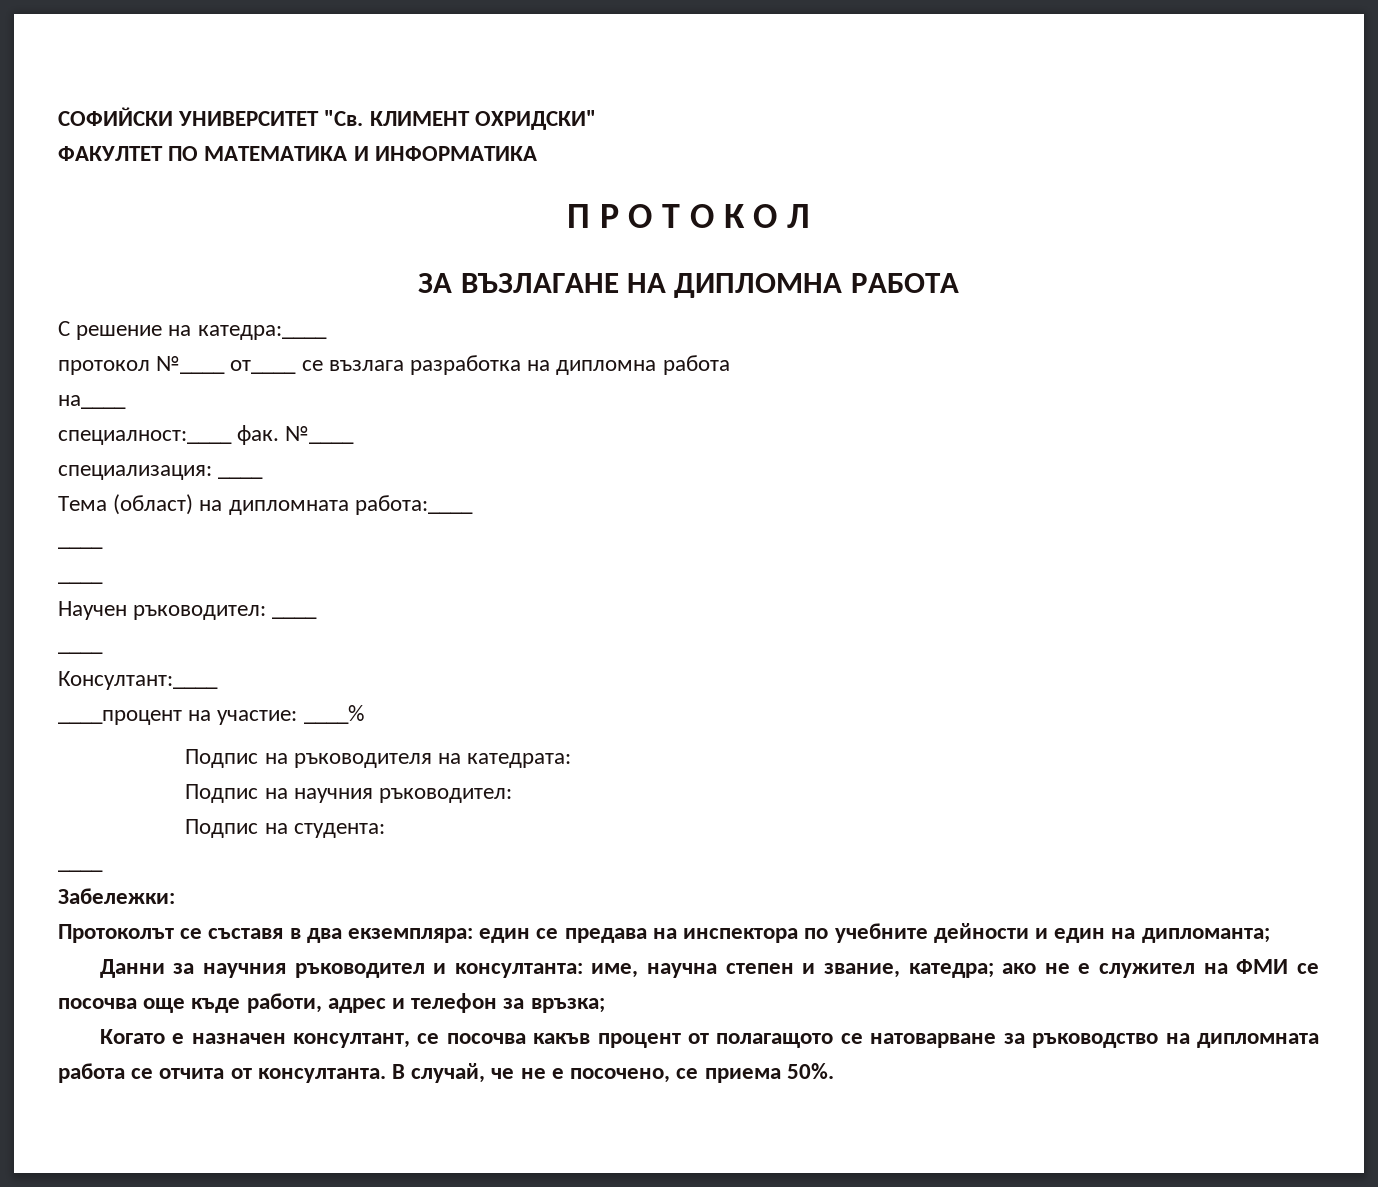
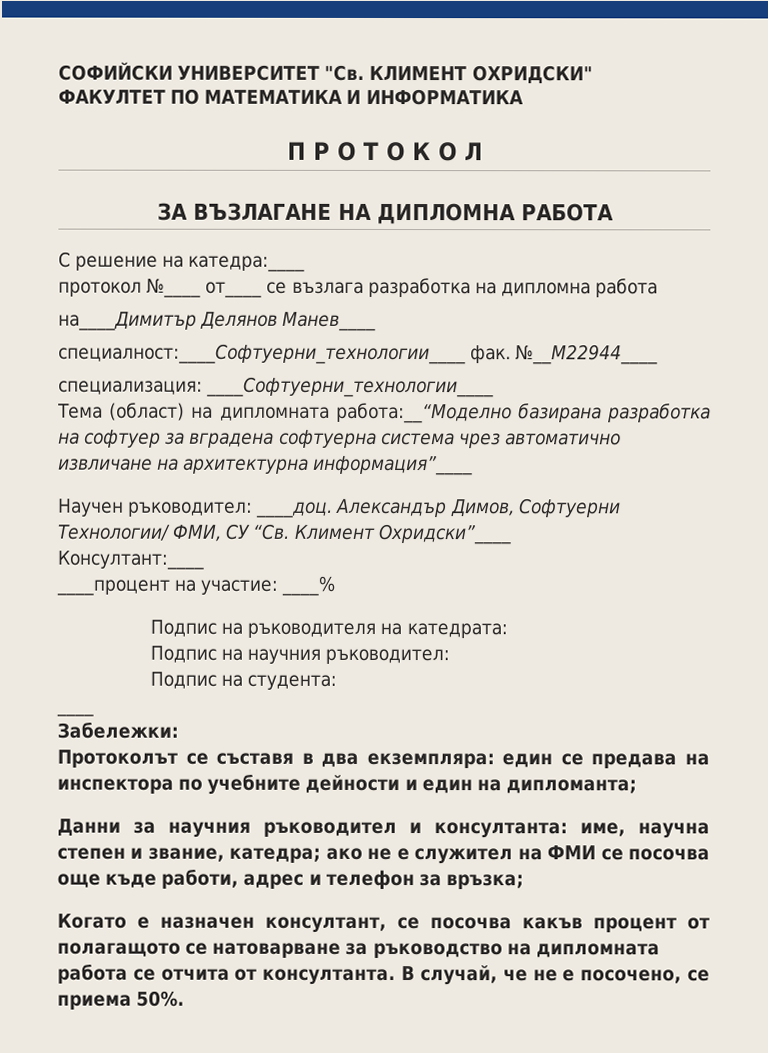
- на____
- специалност:____ фак. №____
+ на____Димитър Делянов Манев____
+ специалност:____Софтуерни_технологии____ фак. №__M22944____
- специализация: ____
+ специализация: ____Софтуерни_технологии____
- Тема (област) на дипломната работа:____
- ____
- ____
- Научен ръководител: ____
- ____
+ Тема (област) на дипломната работа:__“Mоделно базирана разработка на софтуер за вградена софтуерна система чрез автоматично извличане на архитектурна информация”____
+ Научен ръководител: ____доц. Александър Димов, Софтуерни Технологии/ ФМИ, СУ “Св. Климент Охридски”____

